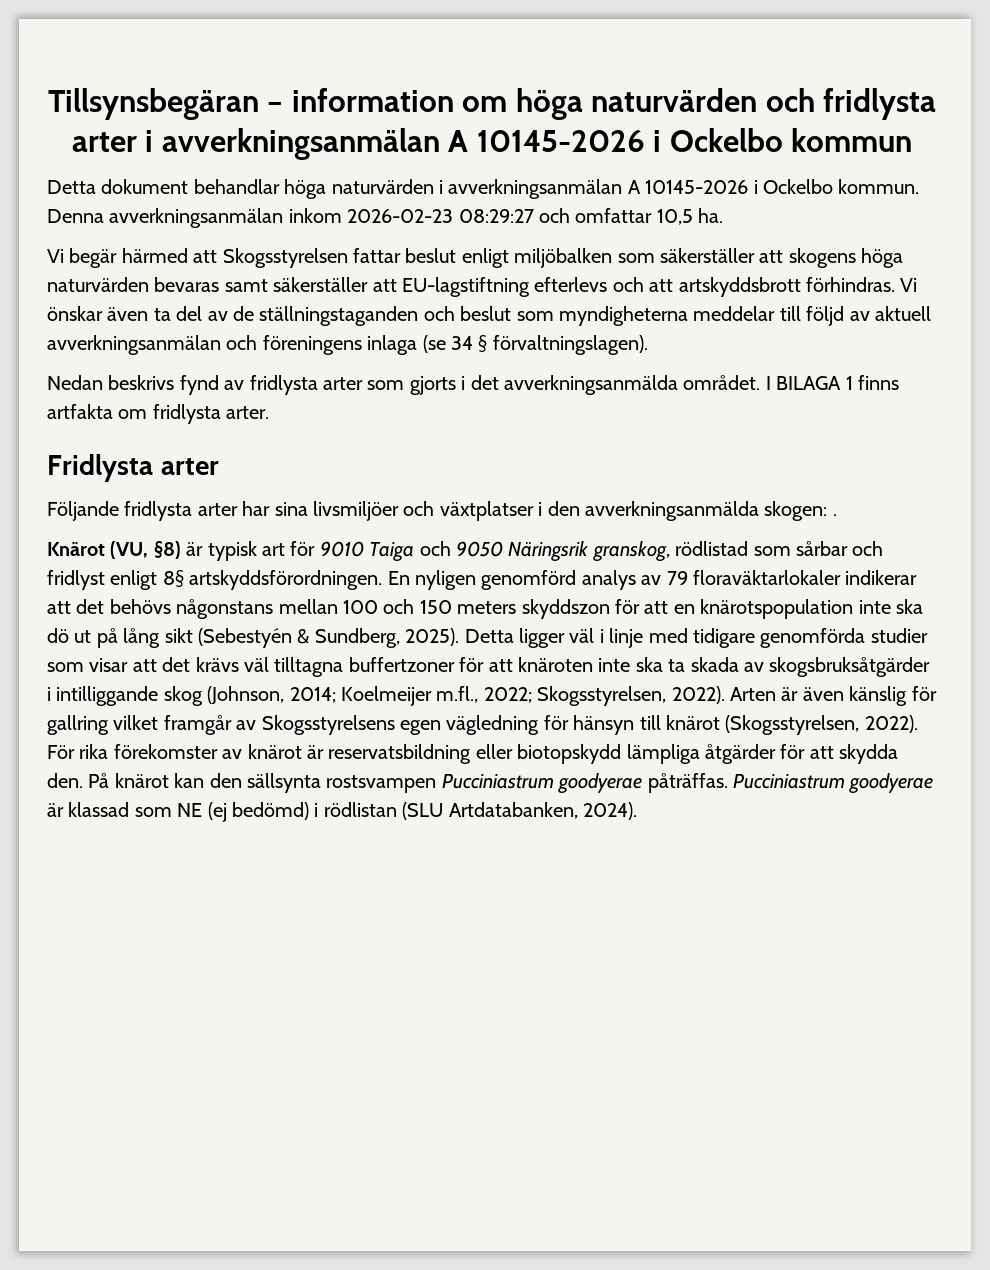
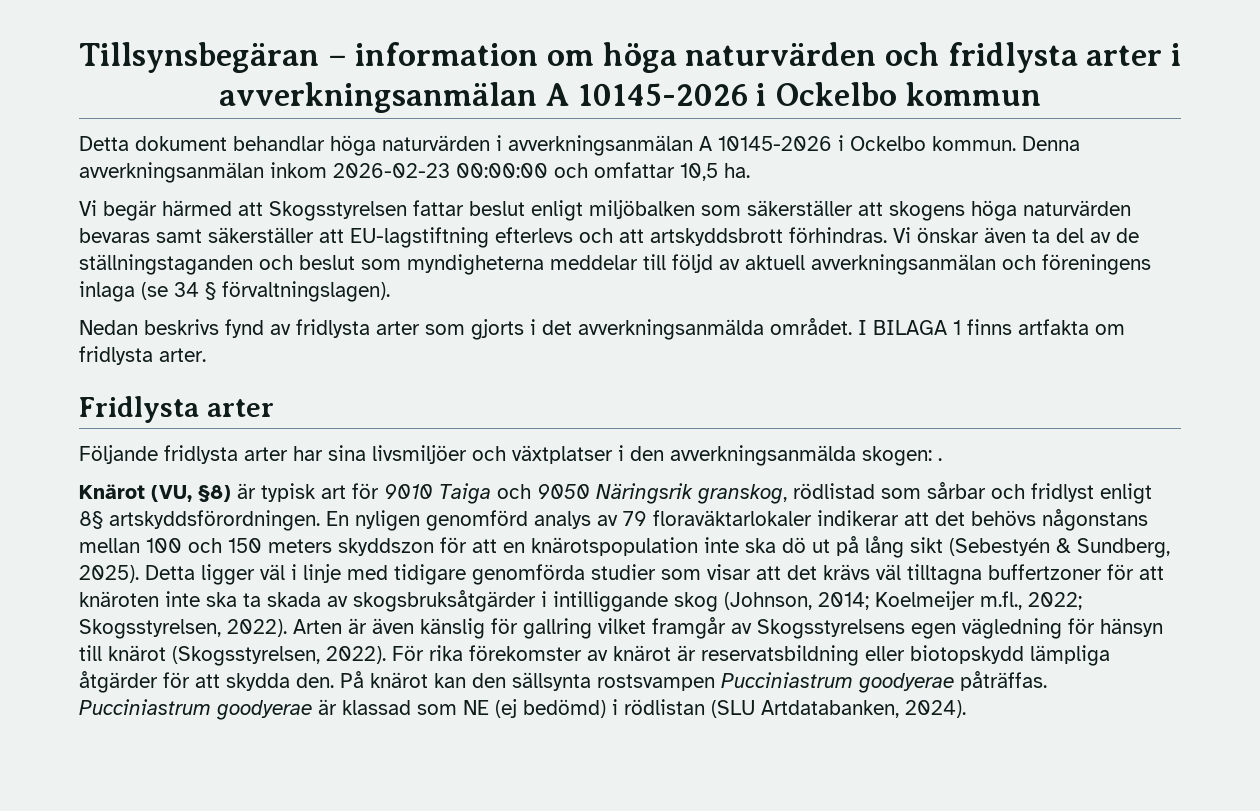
- Denna avverkningsanmälan inkom 2026-02-23 08:29:27 och omfattar 10,5 ha.
+ Denna avverkningsanmälan inkom 2026-02-23 00:00:00 och omfattar 10,5 ha.

